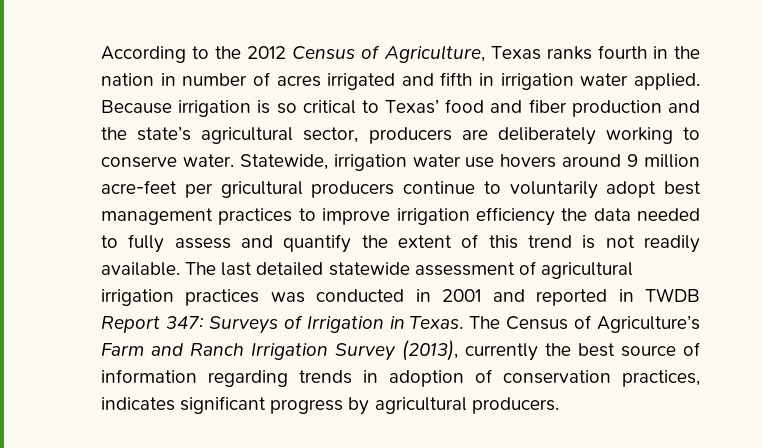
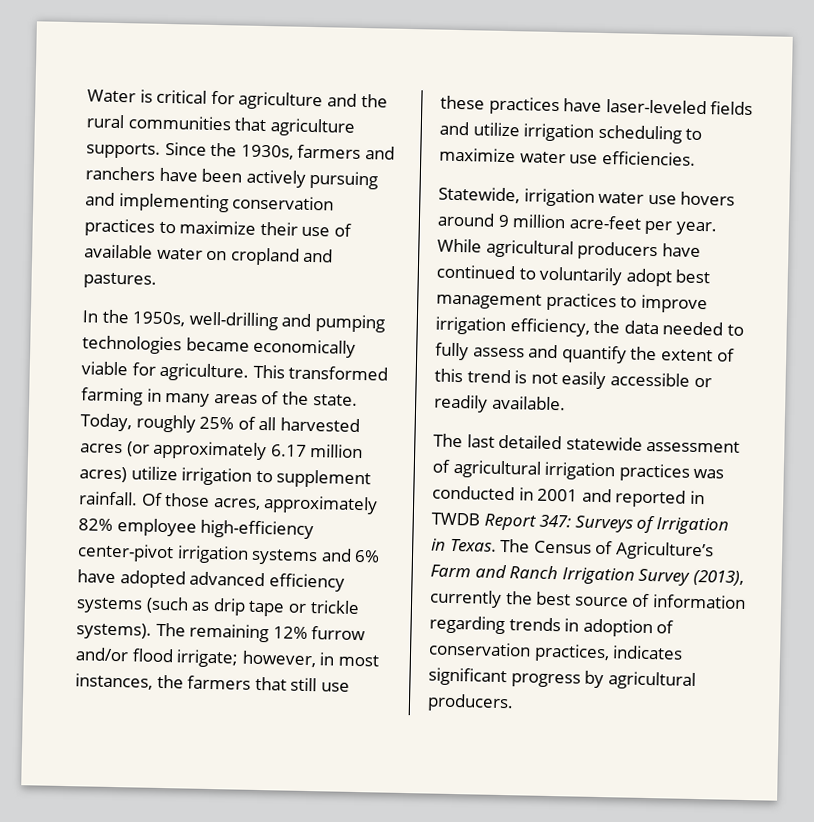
- According to the 2012 Census of Agriculture, Texas ranks fourth in the nation in number of acres irrigated and fifth in irrigation water applied. Because irrigation is so critical to Texas’ food and fiber production and the state’s agricultural sector, producers are deliberately working to conserve water. Statewide, irrigation water use hovers around 9 million acre-feet per gricultural producers continue to voluntarily adopt best management practices to improve irrigation efficiency the data needed to fully assess and quantify the extent of this trend is not readily available. The last detailed statewide assessment of agricultural irrigation practices was conducted in 2001 and reported in TWDB Report 347: Surveys of Irrigation in Texas.
+ Water is critical for agriculture and the rural communities that agriculture supports. Since the 1930s, farmers and ranchers have been actively pursuing and implementing conservation practices to maximize their use of available water on cropland and pastures.
+ In the 1950s, well-drilling and pumping technologies became economically viable for agriculture. This transformed farming in many areas of the state. Today, roughly 25% of all harvested acres (or approximately 6.17 million acres) utilize irrigation to supplement rainfall. Of those acres, approximately 82% employee high-efficiency center-pivot irrigation systems and 6% have adopted advanced efficiency systems (such as drip tape or trickle systems). The remaining 12% furrow and/or flood irrigate; however, in most instances, the farmers that still use these practices have laser-leveled fields and utilize irrigation scheduling to maximize water use efficiencies.
+ Statewide, irrigation water use hovers around 9 million acre-feet per year. While agricultural producers have continued to voluntarily adopt best management practices to improve irrigation efficiency, the data needed to fully assess and quantify the extent of this trend is not easily accessible or readily available.
+ The last detailed statewide assessment of agricultural irrigation practices was conducted in 2001 and reported in TWDB Report 347: Surveys of Irrigation in Texas.

